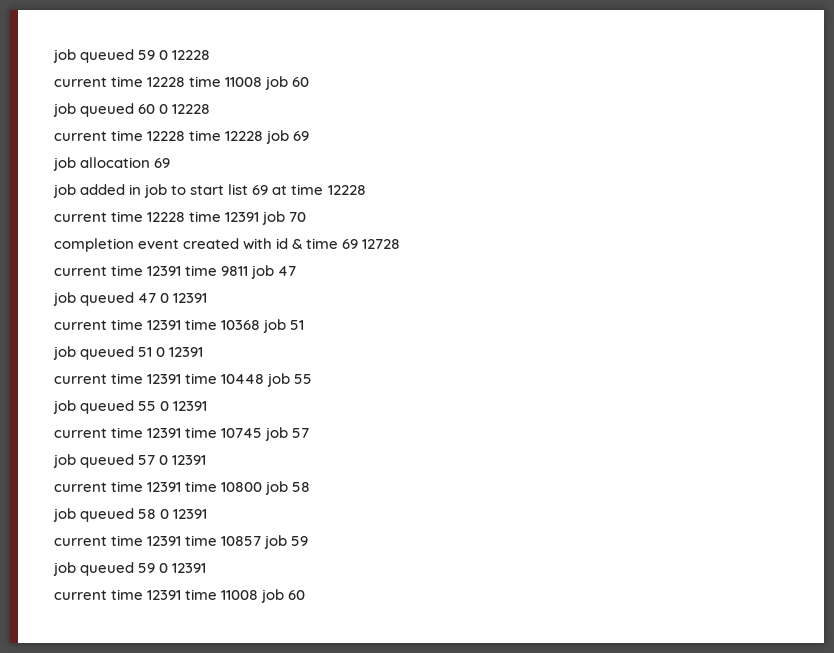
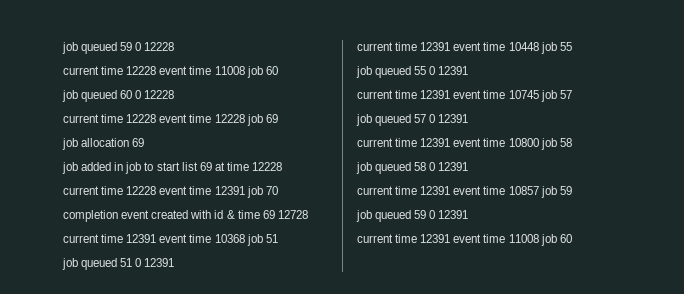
- current time 12228 time 11008 job 60
+ current time 12228 event time 11008 job 60
- current time 12228 time 12228 job 69
+ current time 12228 event time 12228 job 69
- current time 12228 time 12391 job 70
+ current time 12228 event time 12391 job 70
- current time 12391 time 9811 job 47
- job queued 47 0 12391
- current time 12391 time 10368 job 51
+ current time 12391 event time 10368 job 51
- current time 12391 time 10448 job 55
+ current time 12391 event time 10448 job 55
- current time 12391 time 10745 job 57
+ current time 12391 event time 10745 job 57
- current time 12391 time 10800 job 58
+ current time 12391 event time 10800 job 58
- current time 12391 time 10857 job 59
+ current time 12391 event time 10857 job 59
- current time 12391 time 11008 job 60
+ current time 12391 event time 11008 job 60

